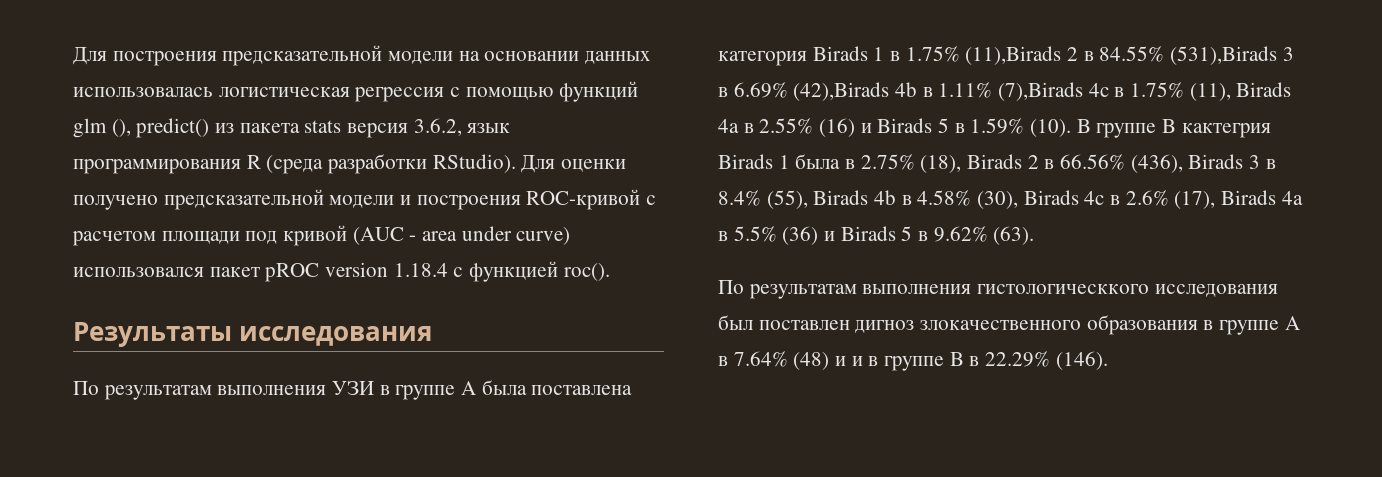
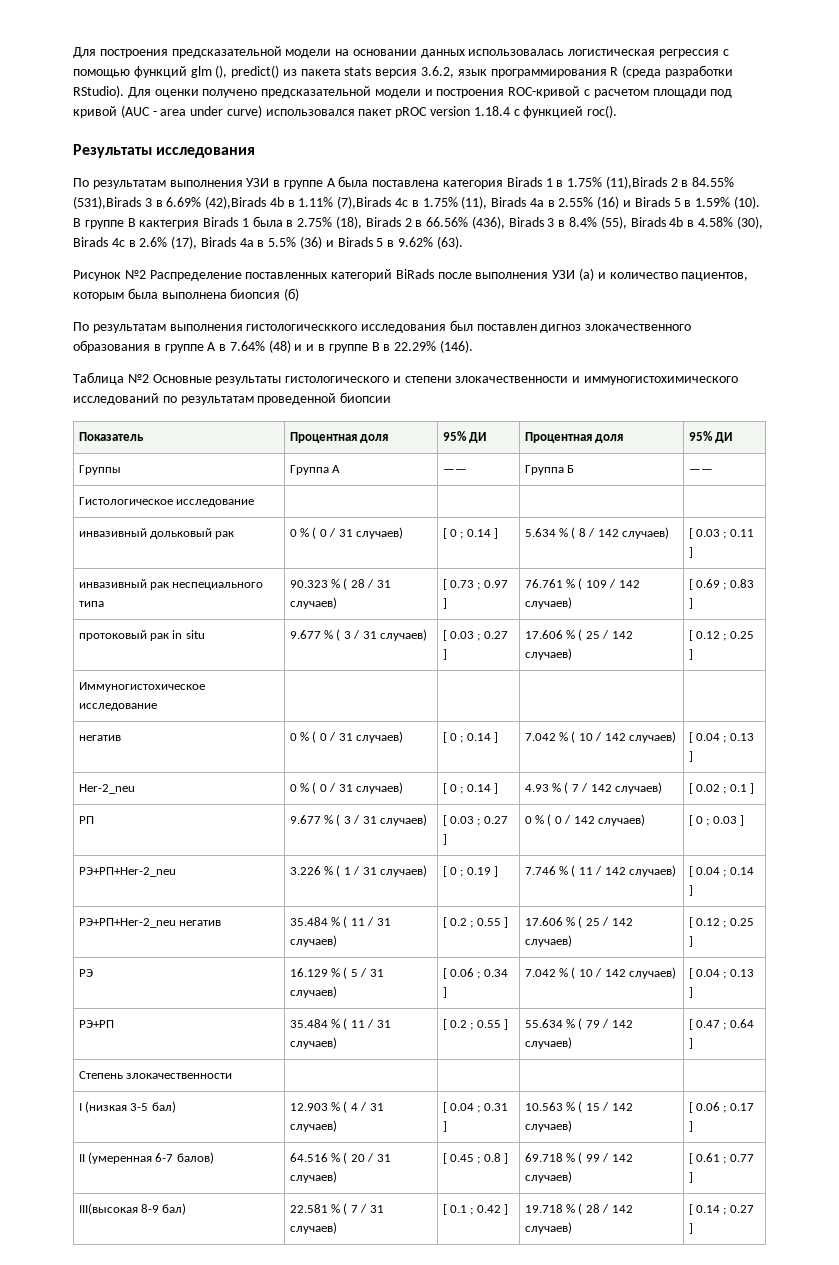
+ Рисунок №2 Распределение поставленных категорий BiRads после выполнения УЗИ (а) и количество пациентов, которым была выполнена биопсия (б)
+ Таблица №2 Основные результаты гистологического и степени злокачественности и иммуногистохимического исследований по результатам проведенной биопсии
+ Показатель | Процентная доля | 95% ДИ | Процентная доля | 95% ДИ
+ Группы | Группа А | —— | Группа Б | ——
+ Гистологическое исследование | | | |
+ инвазивный дольковый рак | 0 % ( 0 / 31 случаев) | [ 0 ; 0.14 ] | 5.634 % ( 8 / 142 случаев) | [ 0.03 ; 0.11 ]
+ инвазивный рак неспециального типа | 90.323 % ( 28 / 31 случаев) | [ 0.73 ; 0.97 ] | 76.761 % ( 109 / 142 случаев) | [ 0.69 ; 0.83 ]
+ протоковый рак in situ | 9.677 % ( 3 / 31 случаев) | [ 0.03 ; 0.27 ] | 17.606 % ( 25 / 142 случаев) | [ 0.12 ; 0.25 ]
+ Иммуногистохическое исследование | | | |
+ негатив | 0 % ( 0 / 31 случаев) | [ 0 ; 0.14 ] | 7.042 % ( 10 / 142 случаев) | [ 0.04 ; 0.13 ]
+ Her-2_neu | 0 % ( 0 / 31 случаев) | [ 0 ; 0.14 ] | 4.93 % ( 7 / 142 случаев) | [ 0.02 ; 0.1 ]
+ РП | 9.677 % ( 3 / 31 случаев) | [ 0.03 ; 0.27 ] | 0 % ( 0 / 142 случаев) | [ 0 ; 0.03 ]
+ РЭ+РП+Her-2_neu | 3.226 % ( 1 / 31 случаев) | [ 0 ; 0.19 ] | 7.746 % ( 11 / 142 случаев) | [ 0.04 ; 0.14 ]
+ РЭ+РП+Her-2_neu негатив | 35.484 % ( 11 / 31 случаев) | [ 0.2 ; 0.55 ] | 17.606 % ( 25 / 142 случаев) | [ 0.12 ; 0.25 ]
+ РЭ | 16.129 % ( 5 / 31 случаев) | [ 0.06 ; 0.34 ] | 7.042 % ( 10 / 142 случаев) | [ 0.04 ; 0.13 ]
+ РЭ+РП | 35.484 % ( 11 / 31 случаев) | [ 0.2 ; 0.55 ] | 55.634 % ( 79 / 142 случаев) | [ 0.47 ; 0.64 ]
+ Степень злокачественности | | | |
+ I (низкая 3-5 бал) | 12.903 % ( 4 / 31 случаев) | [ 0.04 ; 0.31 ] | 10.563 % ( 15 / 142 случаев) | [ 0.06 ; 0.17 ]
+ II (умеренная 6-7 балов) | 64.516 % ( 20 / 31 случаев) | [ 0.45 ; 0.8 ] | 69.718 % ( 99 / 142 случаев) | [ 0.61 ; 0.77 ]
+ III(высокая 8-9 бал) | 22.581 % ( 7 / 31 случаев) | [ 0.1 ; 0.42 ] | 19.718 % ( 28 / 142 случаев) | [ 0.14 ; 0.27 ]

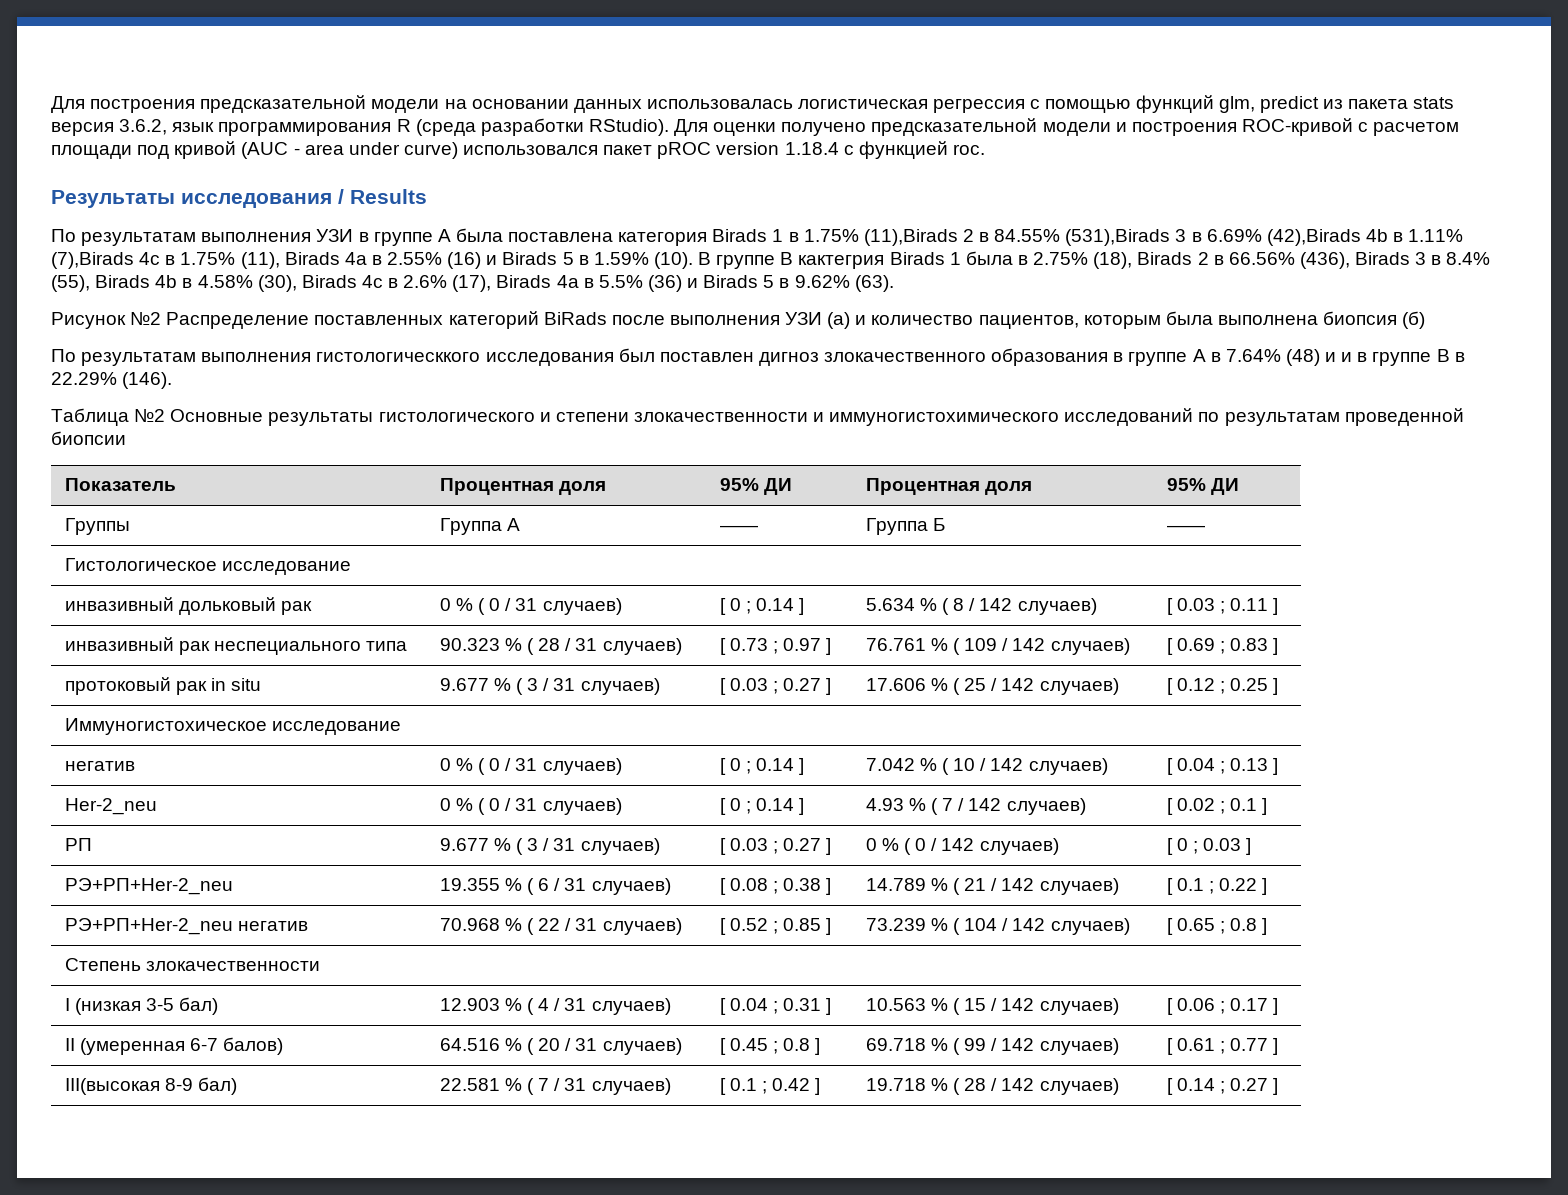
- Для построения предсказательной модели на основании данных использовалась логистическая регрессия с помощью функций glm (), predict() из пакета stats версия 3.6.2, язык программирования R (среда разработки RStudio).
+ Для построения предсказательной модели на основании данных использовалась логистическая регрессия с помощью функций glm, predict из пакета stats версия 3.6.2, язык программирования R (среда разработки RStudio).
- Для оценки получено предсказательной модели и построения ROC-кривой с расчетом площади под кривой (AUC - area under curve) использовался пакет pROC version 1.18.4 с функцией roc().
+ Для оценки получено предсказательной модели и построения ROC-кривой с расчетом площади под кривой (AUC - area under curve) использовался пакет pROC version 1.18.4 с функцией roc.
- Результаты исследования
+ Результаты исследования / Results
- РЭ+РП+Her-2_neu | 3.226 % ( 1 / 31 случаев) | [ 0 ; 0.19 ] | 7.746 % ( 11 / 142 случаев) | [ 0.04 ; 0.14 ]
+ РЭ+РП+Her-2_neu | 19.355 % ( 6 / 31 случаев) | [ 0.08 ; 0.38 ] | 14.789 % ( 21 / 142 случаев) | [ 0.1 ; 0.22 ]
- РЭ+РП+Her-2_neu негатив | 35.484 % ( 11 / 31 случаев) | [ 0.2 ; 0.55 ] | 17.606 % ( 25 / 142 случаев) | [ 0.12 ; 0.25 ]
- РЭ | 16.129 % ( 5 / 31 случаев) | [ 0.06 ; 0.34 ] | 7.042 % ( 10 / 142 случаев) | [ 0.04 ; 0.13 ]
- РЭ+РП | 35.484 % ( 11 / 31 случаев) | [ 0.2 ; 0.55 ] | 55.634 % ( 79 / 142 случаев) | [ 0.47 ; 0.64 ]
+ РЭ+РП+Her-2_neu негатив | 70.968 % ( 22 / 31 случаев) | [ 0.52 ; 0.85 ] | 73.239 % ( 104 / 142 случаев) | [ 0.65 ; 0.8 ]

